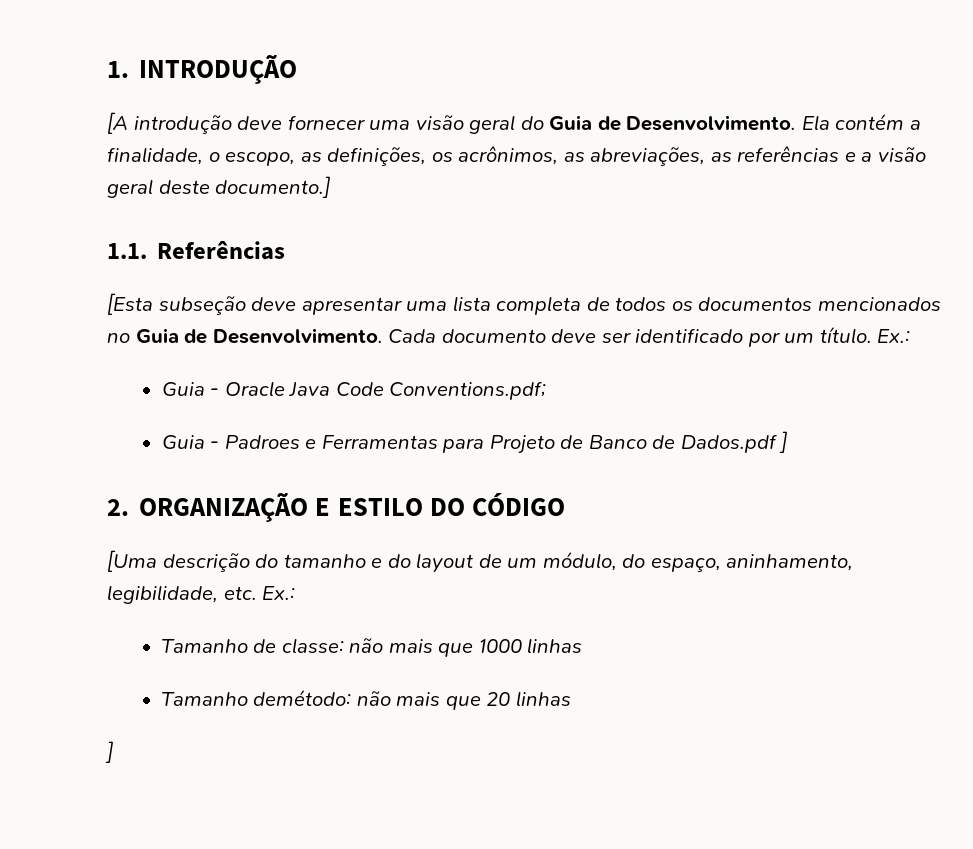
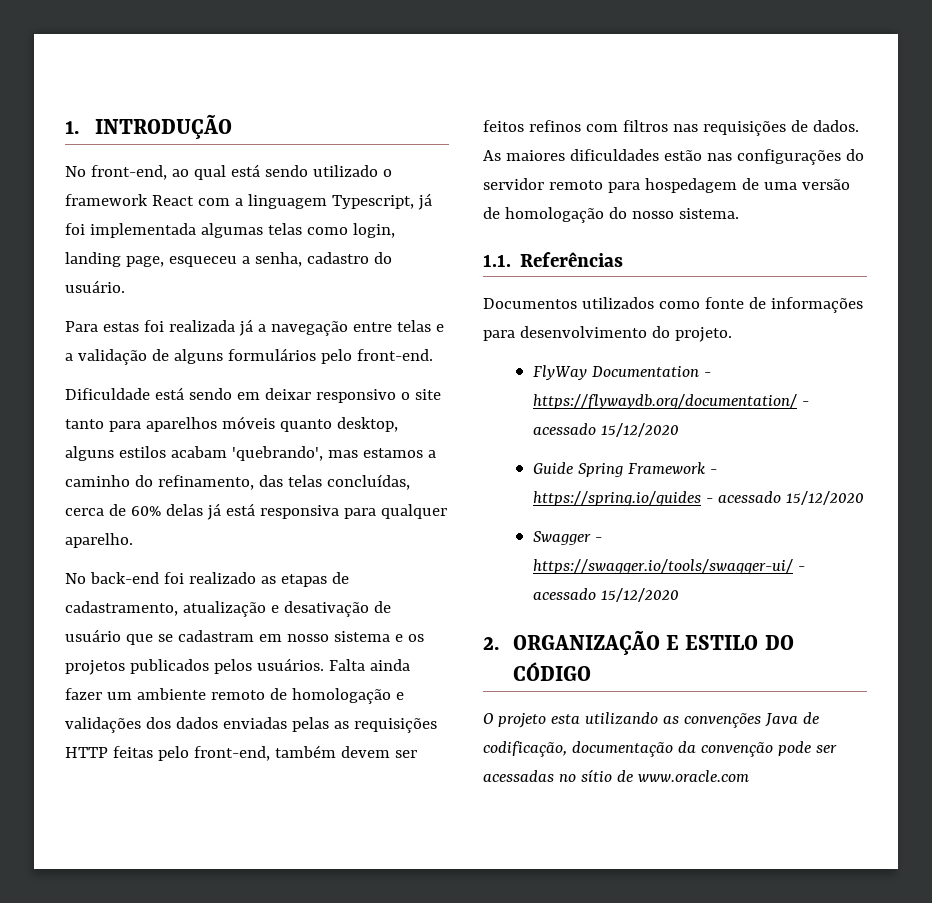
- [A introdução deve fornecer uma visão geral do Guia de Desenvolvimento. Ela contém a finalidade, o escopo, as definições, os acrônimos, as abreviações, as referências e a visão geral deste documento.]
+ No front-end, ao qual está sendo utilizado o framework React com a linguagem Typescript, já foi implementada algumas telas como login, landing page, esqueceu a senha, cadastro do usuário.
+ Para estas foi realizada já a navegação entre telas e a validação de alguns formulários pelo front-end.
+ Dificuldade está sendo em deixar responsivo o site tanto para aparelhos móveis quanto desktop, alguns estilos acabam 'quebrando', mas estamos a caminho do refinamento, das telas concluídas, cerca de 60% delas já está responsiva para qualquer aparelho.
+ No back-end foi realizado as etapas de cadastramento, atualização e desativação de usuário que se cadastram em nosso sistema e os projetos publicados pelos usuários. Falta ainda fazer um ambiente remoto de homologação e validações dos dados enviadas pelas as requisições HTTP feitas pelo front-end, também devem ser feitos refinos com filtros nas requisições de dados. As maiores dificuldades estão nas configurações do servidor remoto para hospedagem de uma versão de homologação do nosso sistema.
  1.1. Referências
- [Esta subseção deve apresentar uma lista completa de todos os documentos mencionados no Guia de Desenvolvimento. Cada documento deve ser identificado por um título. Ex.:
- Guia - Oracle Java Code Conventions.pdf;
- Guia - Padroes e Ferramentas para Projeto de Banco de Dados.pdf ]
+ Documentos utilizados como fonte de informações para desenvolvimento do projeto.
+ FlyWay Documentation - https://flywaydb.org/documentation/ - acessado 15/12/2020
+ Guide Spring Framework - https://spring.io/guides - acessado 15/12/2020
+ Swagger - https://swagger.io/tools/swagger-ui/ - acessado 15/12/2020
- [Uma descrição do tamanho e do layout de um módulo, do espaço, aninhamento, legibilidade, etc. Ex.:
- Tamanho de classe: não mais que 1000 linhas
- Tamanho demétodo: não mais que 20 linhas
- ]
+ O projeto esta utilizando as convenções Java de codificação, documentação da convenção pode ser acessadas no sítio de www.oracle.com

